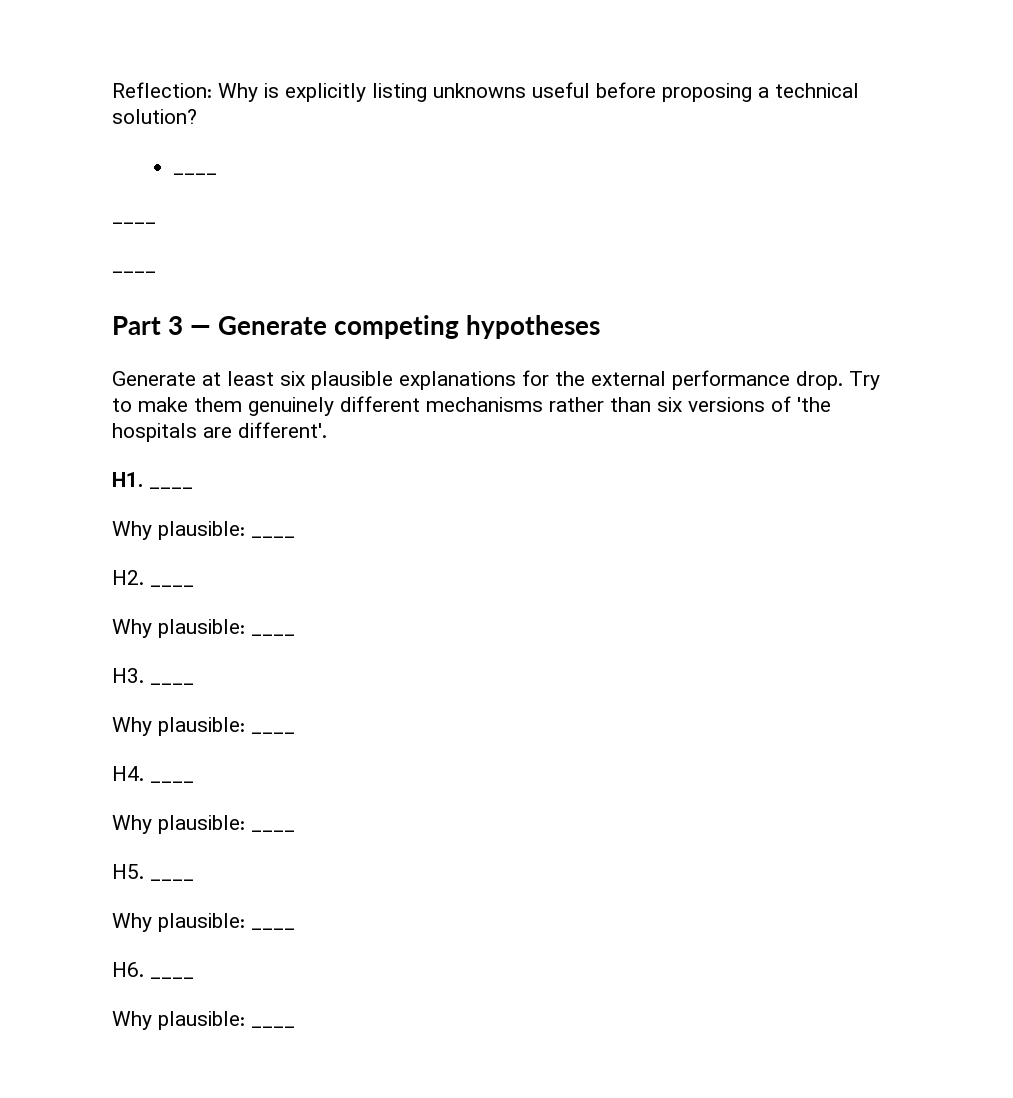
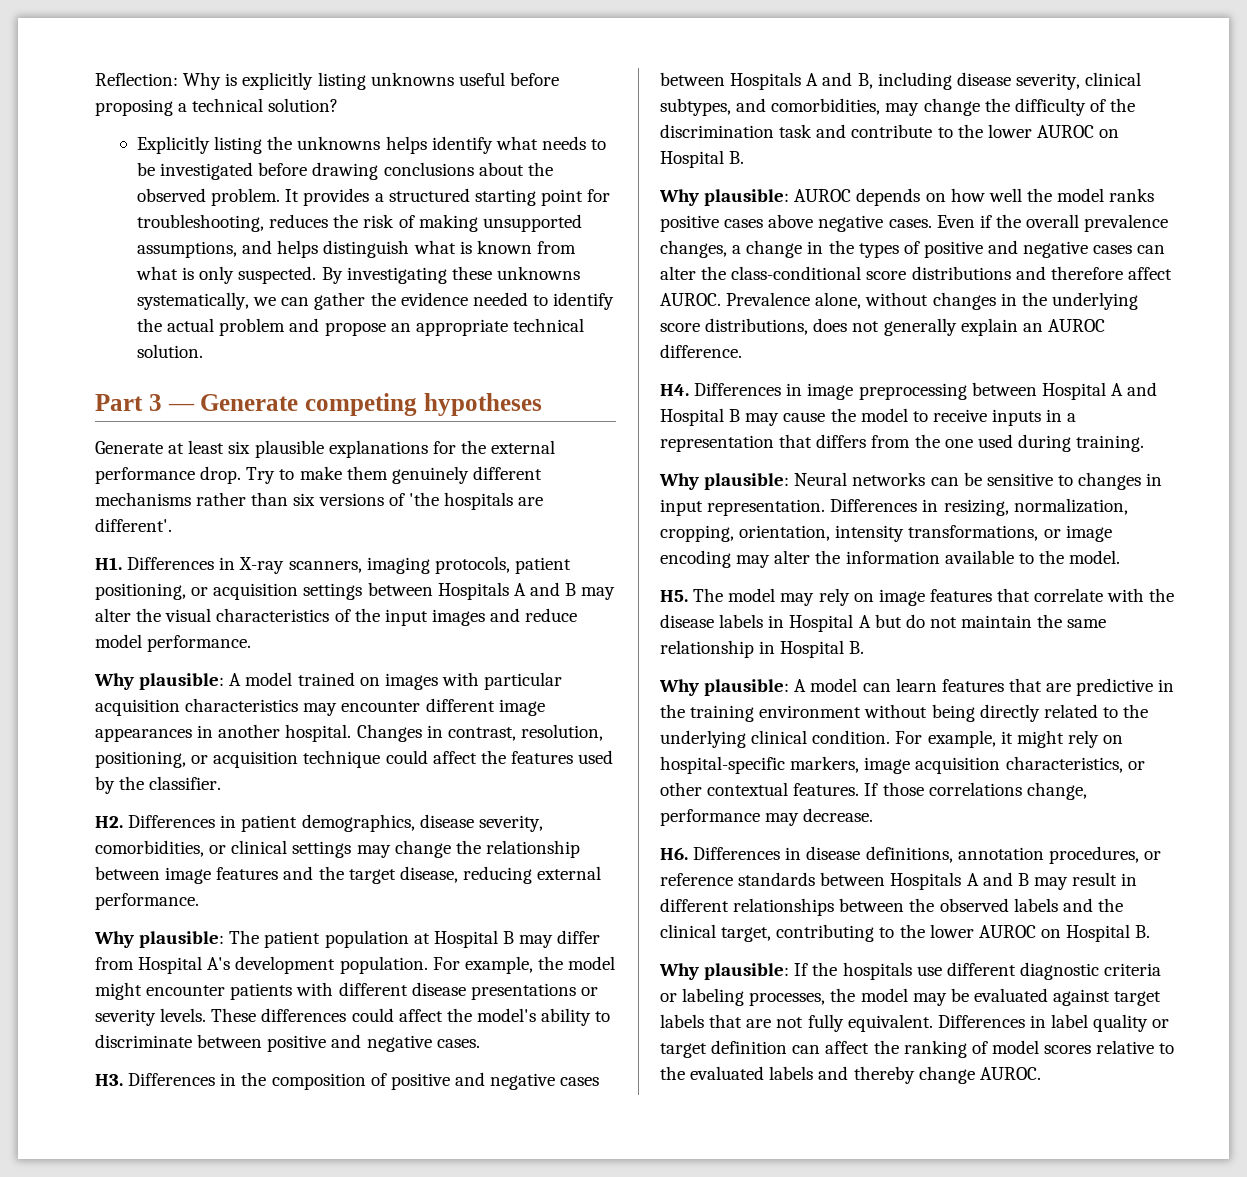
  Reflection: Why is explicitly listing unknowns useful before proposing a technical solution?
- ____
- ____
- ____
+ Explicitly listing the unknowns helps identify what needs to be investigated before drawing conclusions about the observed problem. It provides a structured starting point for troubleshooting, reduces the risk of making unsupported assumptions, and helps distinguish what is known from what is only suspected. By investigating these unknowns systematically, we can gather the evidence needed to identify the actual problem and propose an appropriate technical solution.
- H1. ____
- Why plausible: ____
- H2. ____
- Why plausible: ____
- H3. ____
- Why plausible: ____
- H4. ____
- Why plausible: ____
- H5. ____
- Why plausible: ____
- H6. ____
- Why plausible: ____
+ H1. Differences in X-ray scanners, imaging protocols, patient positioning, or acquisition settings between Hospitals A and B may alter the visual characteristics of the input images and reduce model performance.
+ Why plausible: A model trained on images with particular acquisition characteristics may encounter different image appearances in another hospital. Changes in contrast, resolution, positioning, or acquisition technique could affect the features used by the classifier.
+ H2. Differences in patient demographics, disease severity, comorbidities, or clinical settings may change the relationship between image features and the target disease, reducing external performance.
+ Why plausible: The patient population at Hospital B may differ from Hospital A's development population. For example, the model might encounter patients with different disease presentations or severity levels. These differences could affect the model's ability to discriminate between positive and negative cases.
+ H3. Differences in the composition of positive and negative cases between Hospitals A and B, including disease severity, clinical subtypes, and comorbidities, may change the difficulty of the discrimination task and contribute to the lower AUROC on Hospital B.
+ Why plausible: AUROC depends on how well the model ranks positive cases above negative cases. Even if the overall prevalence changes, a change in the types of positive and negative cases can alter the class-conditional score distributions and therefore affect AUROC. Prevalence alone, without changes in the underlying score distributions, does not generally explain an AUROC difference.
+ H4. Differences in image preprocessing between Hospital A and Hospital B may cause the model to receive inputs in a representation that differs from the one used during training.
+ Why plausible: Neural networks can be sensitive to changes in input representation. Differences in resizing, normalization, cropping, orientation, intensity transformations, or image encoding may alter the information available to the model.
+ H5. The model may rely on image features that correlate with the disease labels in Hospital A but do not maintain the same relationship in Hospital B.
+ Why plausible: A model can learn features that are predictive in the training environment without being directly related to the underlying clinical condition. For example, it might rely on hospital-specific markers, image acquisition characteristics, or other contextual features. If those correlations change, performance may decrease.
+ H6. Differences in disease definitions, annotation procedures, or reference standards between Hospitals A and B may result in different relationships between the observed labels and the clinical target, contributing to the lower AUROC on Hospital B.
+ Why plausible: If the hospitals use different diagnostic criteria or labeling processes, the model may be evaluated against target labels that are not fully equivalent. Differences in label quality or target definition can affect the ranking of model scores relative to the evaluated labels and thereby change AUROC.

